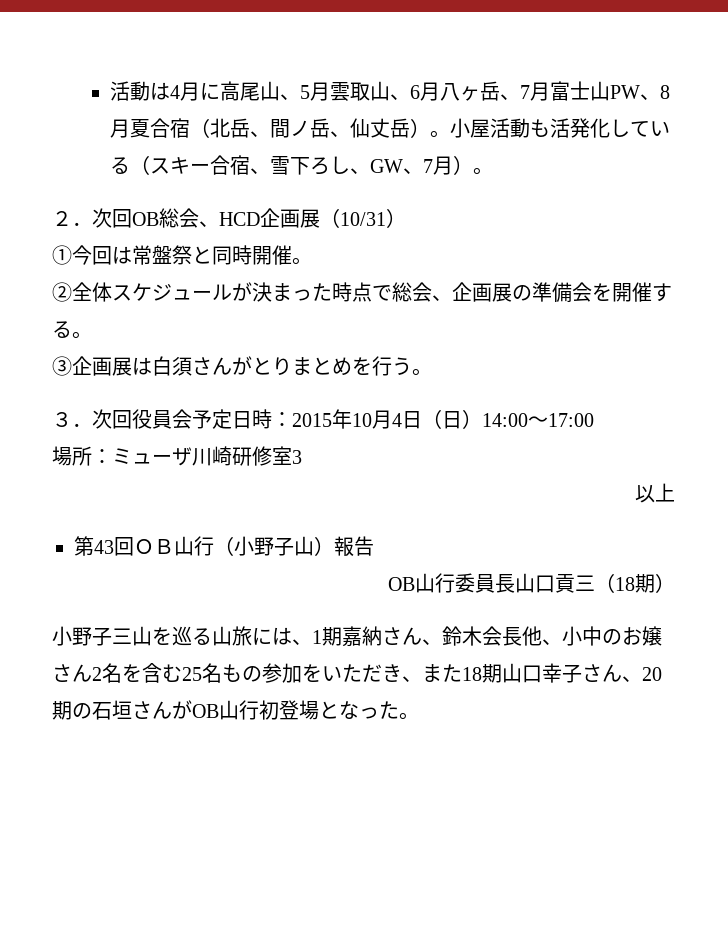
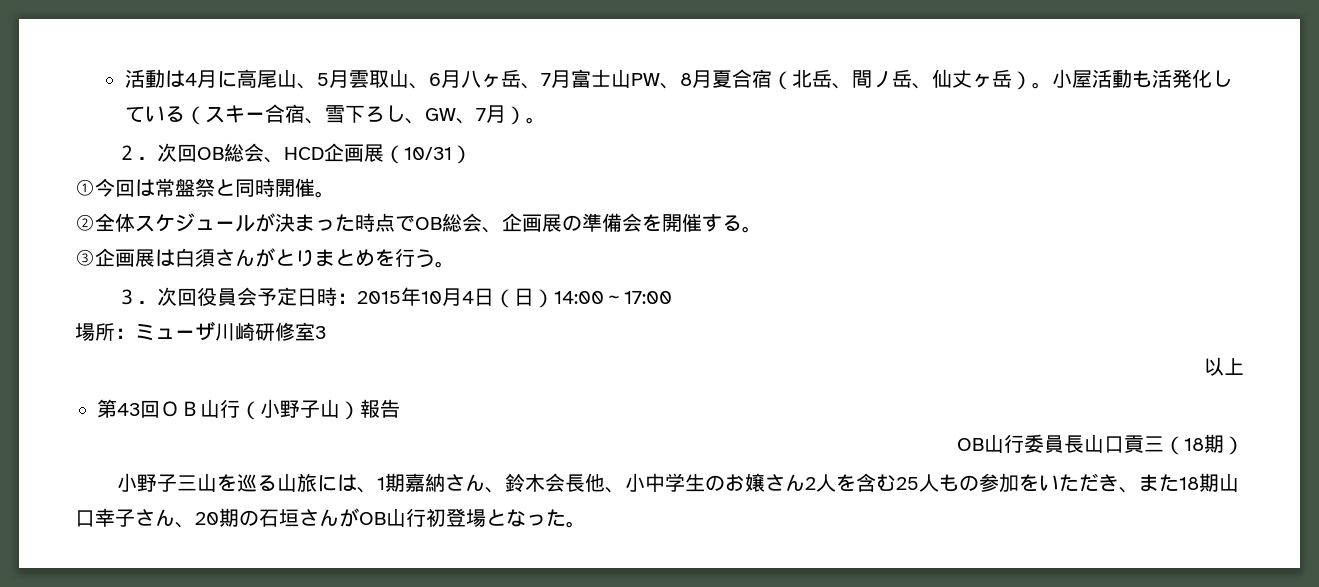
- 活動は4月に高尾山、5月雲取山、6月八ヶ岳、7月富士山PW、8月夏合宿（北岳、間ノ岳、仙丈岳）。
+ 活動は4月に高尾山、5月雲取山、6月八ヶ岳、7月富士山PW、8月夏合宿（北岳、間ノ岳、仙丈ヶ岳）。
- ②全体スケジュールが決まった時点で総会、企画展の準備会を開催する。
+ ②全体スケジュールが決まった時点でOB総会、企画展の準備会を開催する。
- 小野子三山を巡る山旅には、1期嘉納さん、鈴木会長他、小中のお嬢さん2名を含む25名もの参加をいただき、また18期山口幸子さん、20期の石垣さんがOB山行初登場となった。
+ 小野子三山を巡る山旅には、1期嘉納さん、鈴木会長他、小中学生のお嬢さん2人を含む25人もの参加をいただき、また18期山口幸子さん、20期の石垣さんがOB山行初登場となった。

